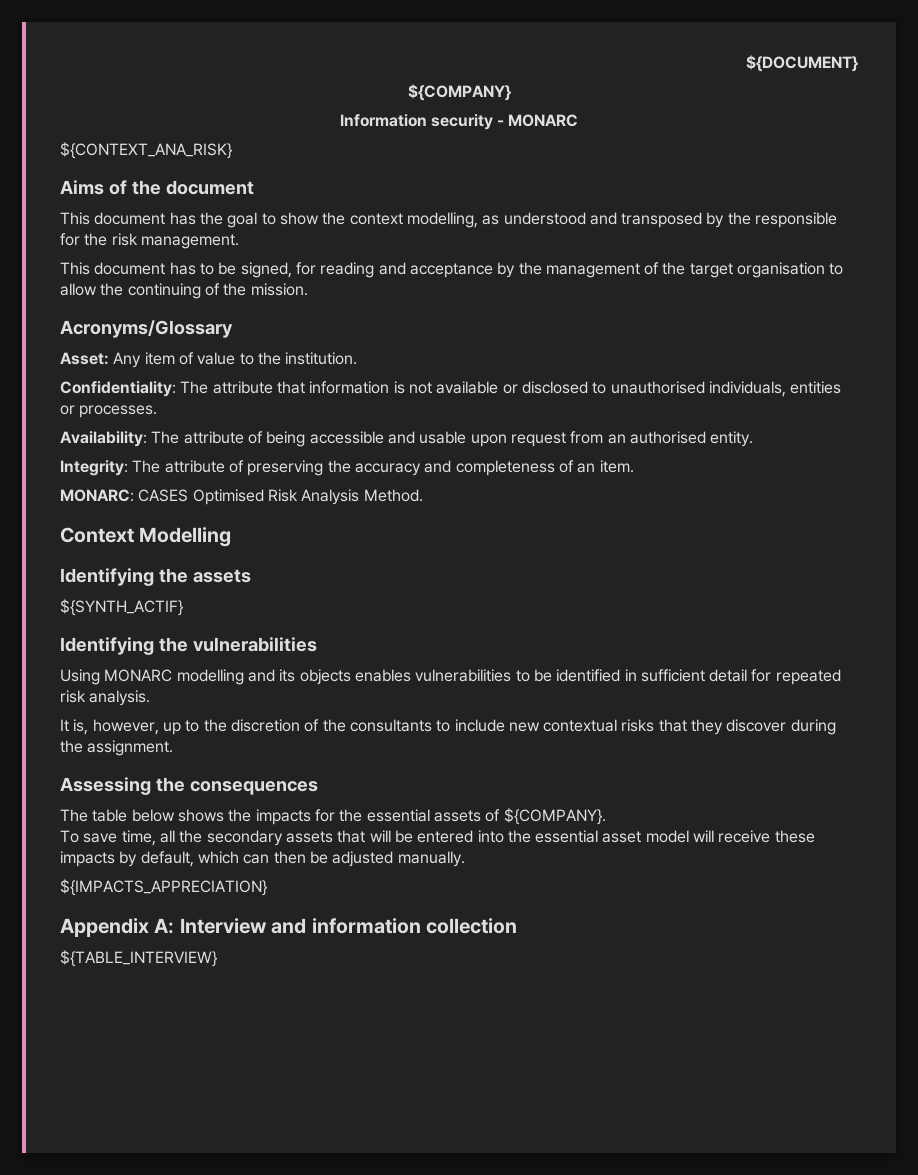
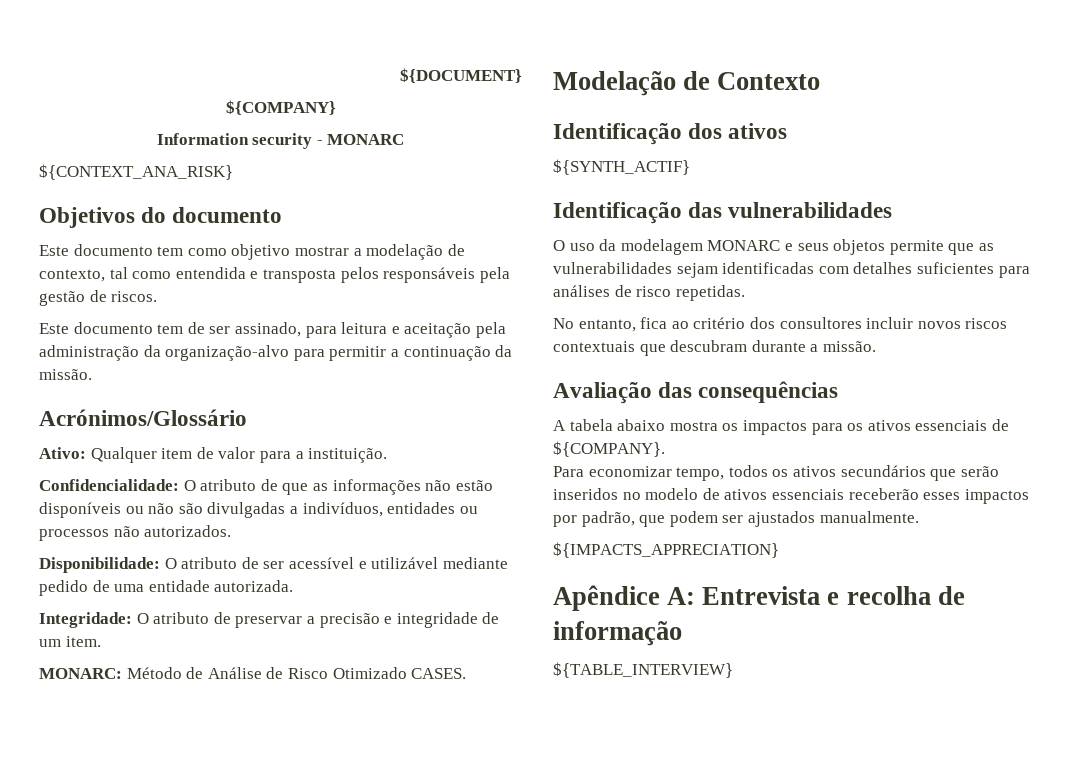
- Aims of the document
- This document has the goal to show the context modelling, as understood and transposed by the responsible for the risk management.
- This document has to be signed, for reading and acceptance by the management of the target organisation to allow the continuing of the mission.
- Acronyms/Glossary
- Asset: Any item of value to the institution.
- Confidentiality: The attribute that information is not available or disclosed to unauthorised individuals, entities or processes.
- Availability: The attribute of being accessible and usable upon request from an authorised entity.
- Integrity: The attribute of preserving the accuracy and completeness of an item.
- MONARC: CASES Optimised Risk Analysis Method.
- Context Modelling
- Identifying the assets
+ Objetivos do documento
+ Este documento tem como objetivo mostrar a modelação de contexto, tal como entendida e transposta pelos responsáveis pela gestão de riscos.
+ Este documento tem de ser assinado, para leitura e aceitação pela administração da organização-alvo para permitir a continuação da missão.
+ Acrónimos/Glossário
+ Ativo: Qualquer item de valor para a instituição.
+ Confidencialidade: O atributo de que as informações não estão disponíveis ou não são divulgadas a indivíduos, entidades ou processos não autorizados.
+ Disponibilidade: O atributo de ser acessível e utilizável mediante pedido de uma entidade autorizada.
+ Integridade: O atributo de preservar a precisão e integridade de um item.
+ MONARC: Método de Análise de Risco Otimizado CASES.
+ Modelação de Contexto
+ Identificação dos ativos
  ${SYNTH_ACTIF}
- Identifying the vulnerabilities
- Using MONARC modelling and its objects enables vulnerabilities to be identified in sufficient detail for repeated risk analysis.
- It is, however, up to the discretion of the consultants to include new contextual risks that they discover during the assignment.
- Assessing the consequences
- The table below shows the impacts for the essential assets of ${COMPANY}.
- To save time, all the secondary assets that will be entered into the essential asset model will receive these impacts by default, which can then be adjusted manually.
+ Identificação das vulnerabilidades
+ O uso da modelagem MONARC e seus objetos permite que as vulnerabilidades sejam identificadas com detalhes suficientes para análises de risco repetidas.
+ No entanto, fica ao critério dos consultores incluir novos riscos contextuais que descubram durante a missão.
+ Avaliação das consequências
+ A tabela abaixo mostra os impactos para os ativos essenciais de ${COMPANY}.
+ Para economizar tempo, todos os ativos secundários que serão inseridos no modelo de ativos essenciais receberão esses impactos por padrão, que podem ser ajustados manualmente.
  ${IMPACTS_APPRECIATION}
- Appendix A: Interview and information collection
+ Apêndice A: Entrevista e recolha de informação

